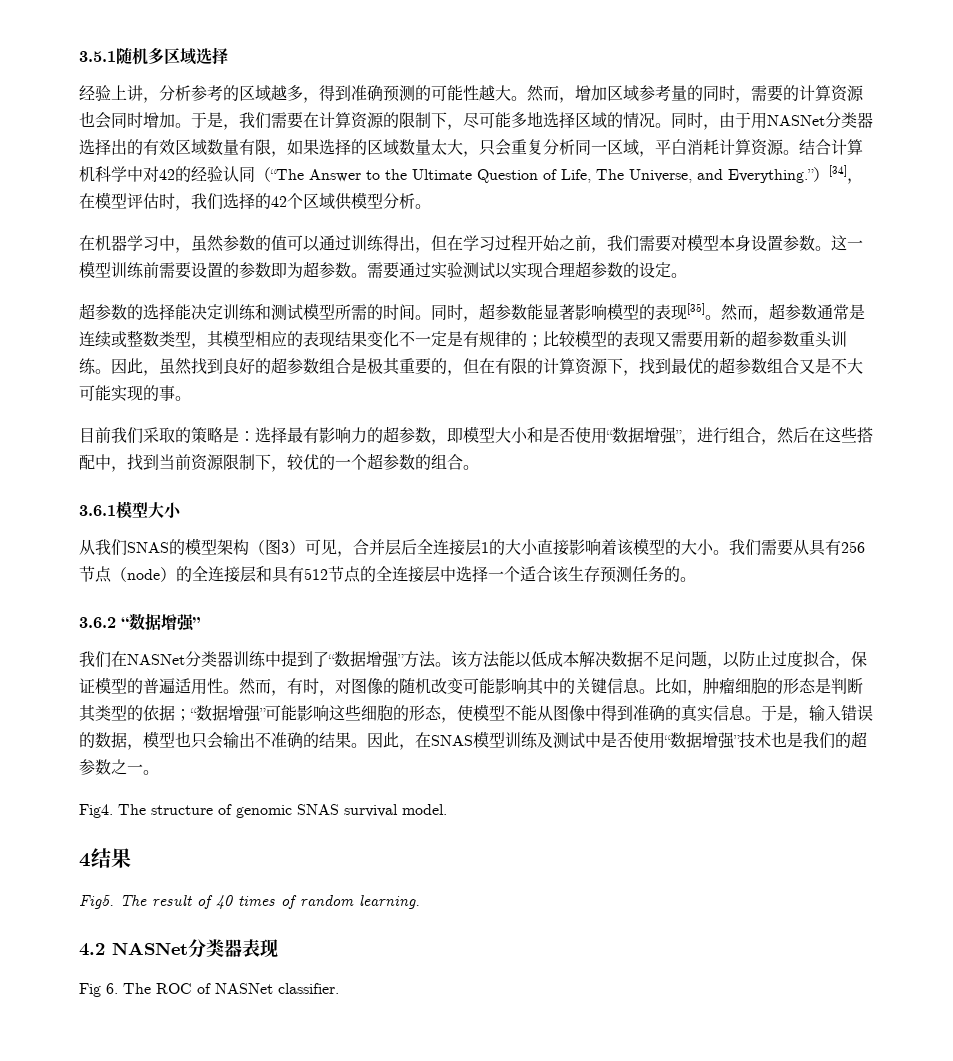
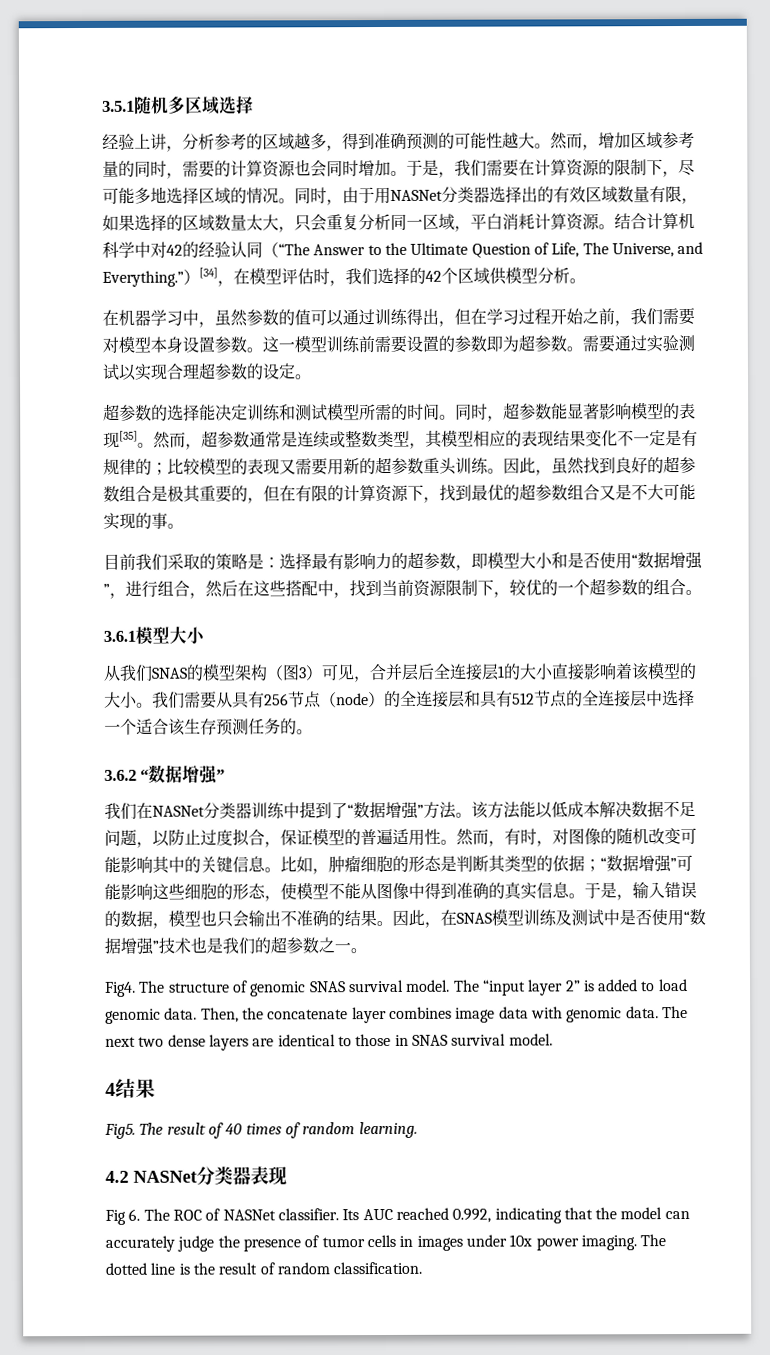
+ The “input layer 2” is added to load genomic data. Then, the concatenate layer combines image data with genomic data. The next two dense layers are identical to those in SNAS survival model.
+ Its AUC reached 0.992, indicating that the model can accurately judge the presence of tumor cells in images under 10x power imaging. The dotted line is the result of random classification.

